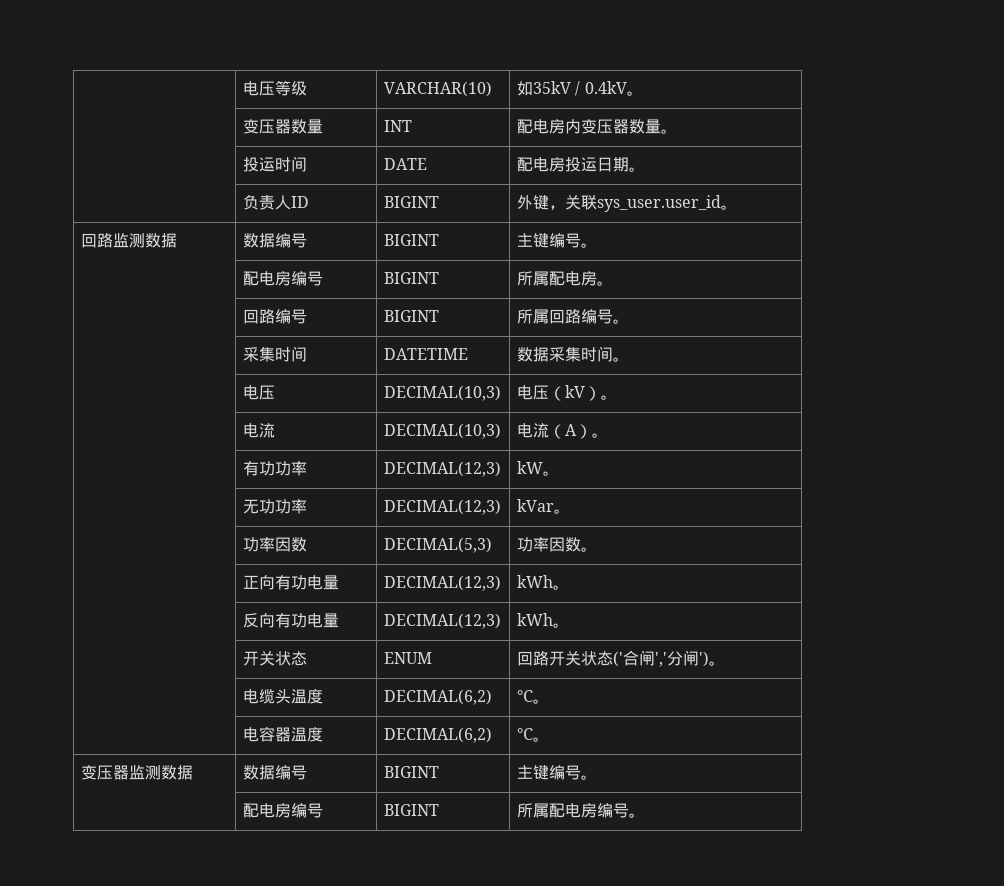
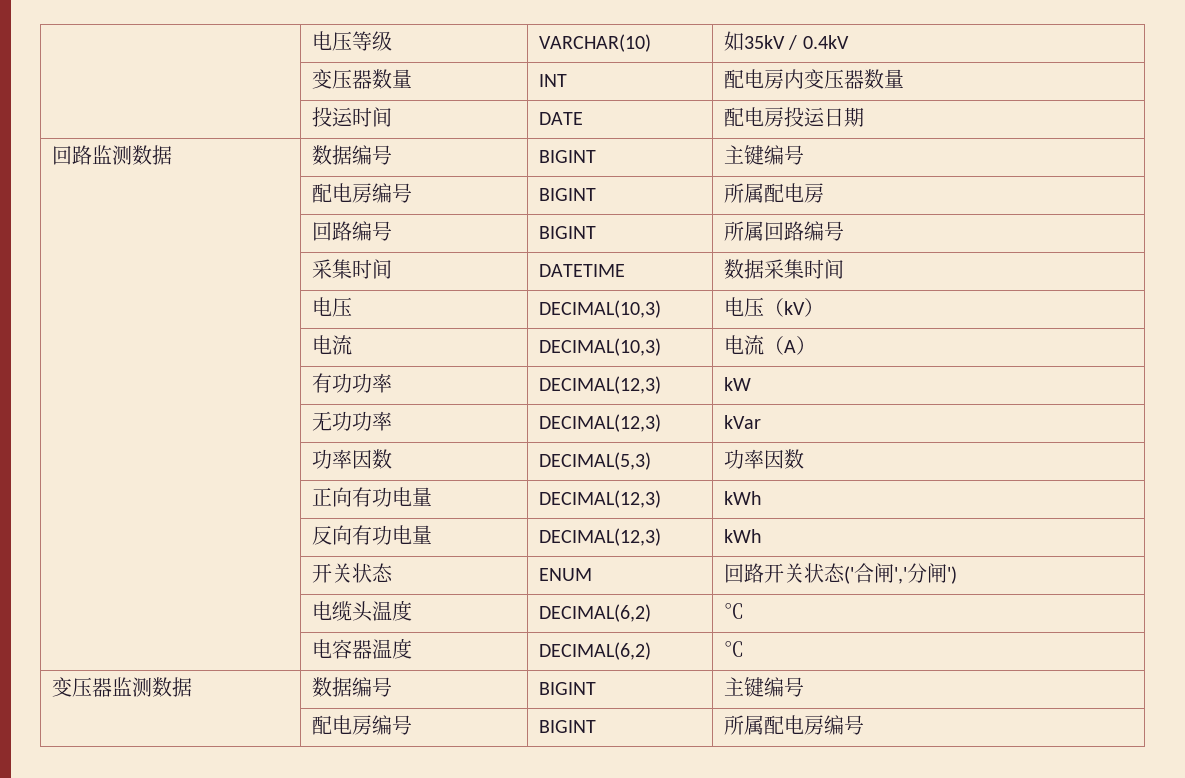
- | 电压等级 | VARCHAR(10) | 如35kV / 0.4kV。
+ | 电压等级 | VARCHAR(10) | 如35kV / 0.4kV
- | 变压器数量 | INT | 配电房内变压器数量。
+ | 变压器数量 | INT | 配电房内变压器数量
- | 投运时间 | DATE | 配电房投运日期。
- | 负责人ID | BIGINT | 外键，关联sys_user.user_id。
+ | 投运时间 | DATE | 配电房投运日期
- 回路监测数据 | 数据编号 | BIGINT | 主键编号。
- | 配电房编号 | BIGINT | 所属配电房。
+ 回路监测数据 | 数据编号 | BIGINT | 主键编号
+ | 配电房编号 | BIGINT | 所属配电房
- | 回路编号 | BIGINT | 所属回路编号。
+ | 回路编号 | BIGINT | 所属回路编号
- | 采集时间 | DATETIME | 数据采集时间。
+ | 采集时间 | DATETIME | 数据采集时间
- | 电压 | DECIMAL(10,3) | 电压（kV）。
+ | 电压 | DECIMAL(10,3) | 电压（kV）
- | 电流 | DECIMAL(10,3) | 电流（A）。
+ | 电流 | DECIMAL(10,3) | 电流（A）
- | 有功功率 | DECIMAL(12,3) | kW。
+ | 有功功率 | DECIMAL(12,3) | kW
- | 无功功率 | DECIMAL(12,3) | kVar。
+ | 无功功率 | DECIMAL(12,3) | kVar
- | 功率因数 | DECIMAL(5,3) | 功率因数。
+ | 功率因数 | DECIMAL(5,3) | 功率因数
- | 正向有功电量 | DECIMAL(12,3) | kWh。
+ | 正向有功电量 | DECIMAL(12,3) | kWh
- | 反向有功电量 | DECIMAL(12,3) | kWh。
+ | 反向有功电量 | DECIMAL(12,3) | kWh
- | 开关状态 | ENUM | 回路开关状态('合闸','分闸')。
+ | 开关状态 | ENUM | 回路开关状态('合闸','分闸')
- | 电缆头温度 | DECIMAL(6,2) | ℃。
+ | 电缆头温度 | DECIMAL(6,2) | ℃
- | 电容器温度 | DECIMAL(6,2) | ℃。
+ | 电容器温度 | DECIMAL(6,2) | ℃
- 变压器监测数据 | 数据编号 | BIGINT | 主键编号。
+ 变压器监测数据 | 数据编号 | BIGINT | 主键编号
- | 配电房编号 | BIGINT | 所属配电房编号。
+ | 配电房编号 | BIGINT | 所属配电房编号

